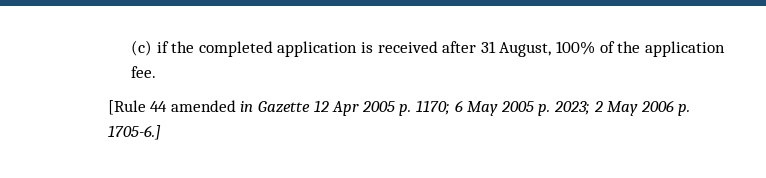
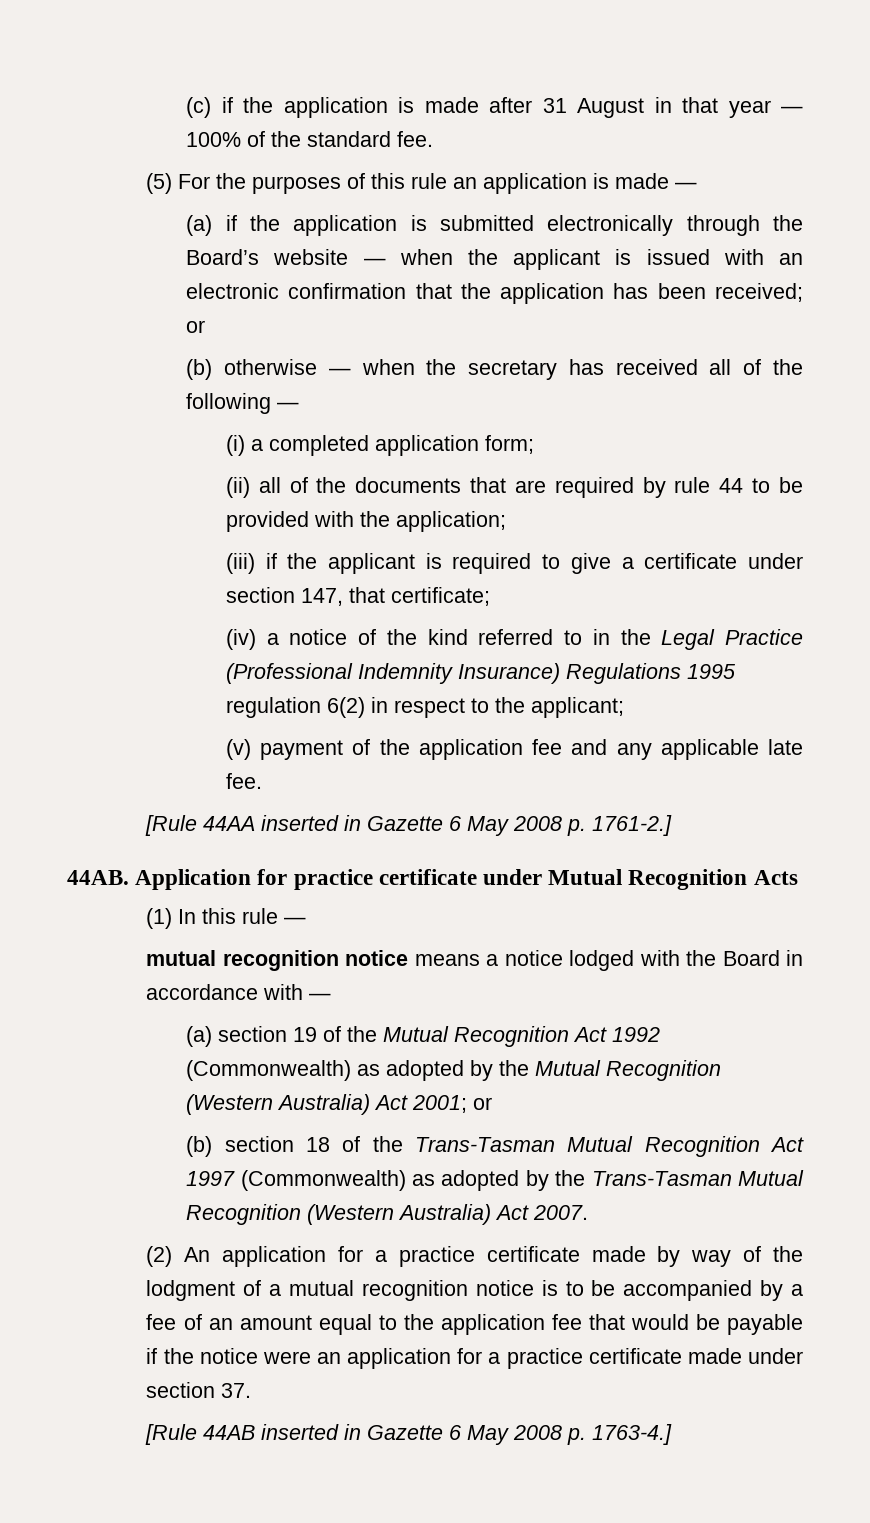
- (c) if the completed application is received after 31 August, 100% of the application fee.
- [Rule 44 amended in Gazette 12 Apr 2005 p. 1170; 6 May 2005 p. 2023; 2 May 2006 p. 1705-6.]
+ (c) if the application is made after 31 August in that year — 100% of the standard fee.
+ (5) For the purposes of this rule an application is made —
+ (a) if the application is submitted electronically through the Board’s website — when the applicant is issued with an electronic confirmation that the application has been received; or
+ (b) otherwise — when the secretary has received all of the following —
+ (i) a completed application form;
+ (ii) all of the documents that are required by rule 44 to be provided with the application;
+ (iii) if the applicant is required to give a certificate under section 147, that certificate;
+ (iv) a notice of the kind referred to in the Legal Practice (Professional Indemnity Insurance) Regulations 1995 regulation 6(2) in respect to the applicant;
+ (v) payment of the application fee and any applicable late fee.
+ [Rule 44AA inserted in Gazette 6 May 2008 p. 1761-2.]
+ 44AB. Application for practice certificate under Mutual Recognition Acts
+ (1) In this rule —
+ mutual recognition notice means a notice lodged with the Board in accordance with —
+ (a) section 19 of the Mutual Recognition Act 1992 (Commonwealth) as adopted by the Mutual Recognition (Western Australia) Act 2001; or
+ (b) section 18 of the Trans-Tasman Mutual Recognition Act 1997 (Commonwealth) as adopted by the Trans-Tasman Mutual Recognition (Western Australia) Act 2007.
+ (2) An application for a practice certificate made by way of the lodgment of a mutual recognition notice is to be accompanied by a fee of an amount equal to the application fee that would be payable if the notice were an application for a practice certificate made under section 37.
+ [Rule 44AB inserted in Gazette 6 May 2008 p. 1763-4.]

